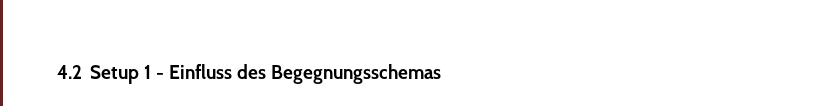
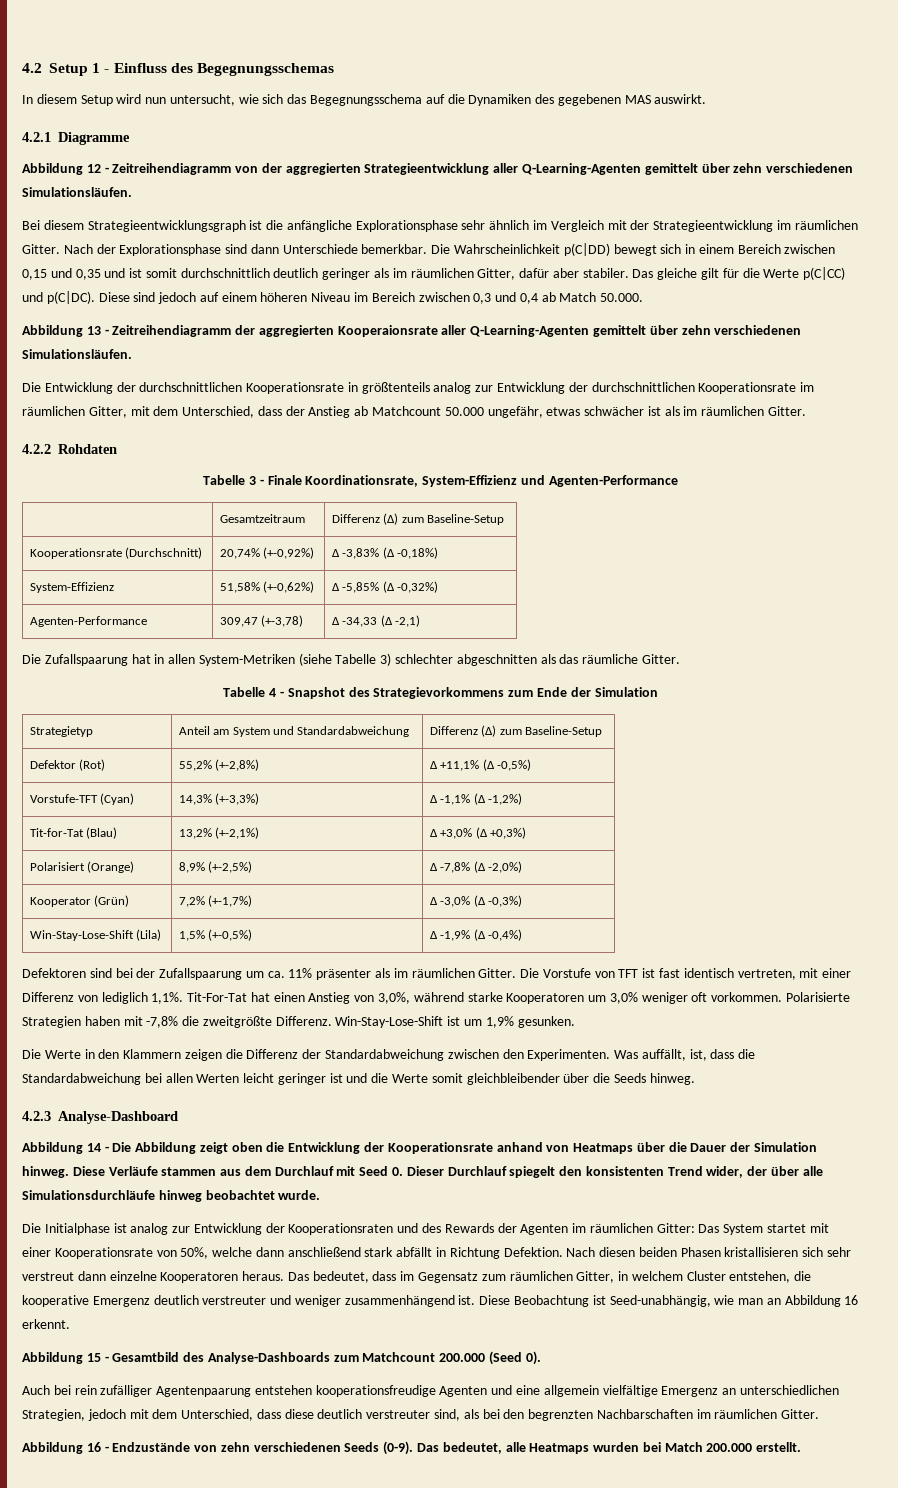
+ In diesem Setup wird nun untersucht, wie sich das Begegnungsschema auf die Dynamiken des gegebenen MAS auswirkt.
+ 4.2.1 Diagramme
+ Abbildung 12 - Zeitreihendiagramm von der aggregierten Strategieentwicklung aller Q-Learning-Agenten gemittelt über zehn verschiedenen Simulationsläufen.
+ Bei diesem Strategieentwicklungsgraph ist die anfängliche Explorationsphase sehr ähnlich im Vergleich mit der Strategieentwicklung im räumlichen Gitter. Nach der Explorationsphase sind dann Unterschiede bemerkbar. Die Wahrscheinlichkeit p(C|DD) bewegt sich in einem Bereich zwischen 0,15 und 0,35 und ist somit durchschnittlich deutlich geringer als im räumlichen Gitter, dafür aber stabiler. Das gleiche gilt für die Werte p(C|CC) und p(C|DC). Diese sind jedoch auf einem höheren Niveau im Bereich zwischen 0,3 und 0,4 ab Match 50.000.
+ Abbildung 13 - Zeitreihendiagramm der aggregierten Kooperaionsrate aller Q-Learning-Agenten gemittelt über zehn verschiedenen Simulationsläufen.
+ Die Entwicklung der durchschnittlichen Kooperationsrate in größtenteils analog zur Entwicklung der durchschnittlichen Kooperationsrate im räumlichen Gitter, mit dem Unterschied, dass der Anstieg ab Matchcount 50.000 ungefähr, etwas schwächer ist als im räumlichen Gitter.
+ 4.2.2 Rohdaten
+ Tabelle 3 - Finale Koordinationsrate, System-Effizienz und Agenten-Performance
+ | Gesamtzeitraum | Differenz (∆) zum Baseline-Setup
+ Kooperationsrate (Durchschnitt) | 20,74% (+-0,92%) | ∆ -3,83% (∆ -0,18%)
+ System-Effizienz | 51,58% (+-0,62%) | ∆ -5,85% (∆ -0,32%)
+ Agenten-Performance | 309,47 (+-3,78) | ∆ -34,33 (∆ -2,1)
+ Die Zufallspaarung hat in allen System-Metriken (siehe Tabelle 3) schlechter abgeschnitten als das räumliche Gitter.
+ Tabelle 4 - Snapshot des Strategievorkommens zum Ende der Simulation
+ Strategietyp | Anteil am System und Standardabweichung | Differenz (∆) zum Baseline-Setup
+ Defektor (Rot) | 55,2% (+-2,8%) | ∆ +11,1% (∆ -0,5%)
+ Vorstufe-TFT (Cyan) | 14,3% (+-3,3%) | ∆ -1,1% (∆ -1,2%)
+ Tit-for-Tat (Blau) | 13,2% (+-2,1%) | ∆ +3,0% (∆ +0,3%)
+ Polarisiert (Orange) | 8,9% (+-2,5%) | ∆ -7,8% (∆ -2,0%)
+ Kooperator (Grün) | 7,2% (+-1,7%) | ∆ -3,0% (∆ -0,3%)
+ Win-Stay-Lose-Shift (Lila) | 1,5% (+-0,5%) | ∆ -1,9% (∆ -0,4%)
+ Defektoren sind bei der Zufallspaarung um ca. 11% präsenter als im räumlichen Gitter. Die Vorstufe von TFT ist fast identisch vertreten, mit einer Differenz von lediglich 1,1%. Tit-For-Tat hat einen Anstieg von 3,0%, während starke Kooperatoren um 3,0% weniger oft vorkommen. Polarisierte Strategien haben mit -7,8% die zweitgrößte Differenz. Win-Stay-Lose-Shift ist um 1,9% gesunken.
+ Die Werte in den Klammern zeigen die Differenz der Standardabweichung zwischen den Experimenten. Was auffällt, ist, dass die Standardabweichung bei allen Werten leicht geringer ist und die Werte somit gleichbleibender über die Seeds hinweg.
+ 4.2.3 Analyse-Dashboard
+ Abbildung 14 - Die Abbildung zeigt oben die Entwicklung der Kooperationsrate anhand von Heatmaps über die Dauer der Simulation hinweg. Diese Verläufe stammen aus dem Durchlauf mit Seed 0. Dieser Durchlauf spiegelt den konsistenten Trend wider, der über alle Simulationsdurchläufe hinweg beobachtet wurde.
+ Die Initialphase ist analog zur Entwicklung der Kooperationsraten und des Rewards der Agenten im räumlichen Gitter: Das System startet mit einer Kooperationsrate von 50%, welche dann anschließend stark abfällt in Richtung Defektion. Nach diesen beiden Phasen kristallisieren sich sehr verstreut dann einzelne Kooperatoren heraus. Das bedeutet, dass im Gegensatz zum räumlichen Gitter, in welchem Cluster entstehen, die kooperative Emergenz deutlich verstreuter und weniger zusammenhängend ist. Diese Beobachtung ist Seed-unabhängig, wie man an Abbildung 16 erkennt.
+ Abbildung 15 - Gesamtbild des Analyse-Dashboards zum Matchcount 200.000 (Seed 0).
+ Auch bei rein zufälliger Agentenpaarung entstehen kooperationsfreudige Agenten und eine allgemein vielfältige Emergenz an unterschiedlichen Strategien, jedoch mit dem Unterschied, dass diese deutlich verstreuter sind, als bei den begrenzten Nachbarschaften im räumlichen Gitter.
+ Abbildung 16 - Endzustände von zehn verschiedenen Seeds (0-9). Das bedeutet, alle Heatmaps wurden bei Match 200.000 erstellt.

